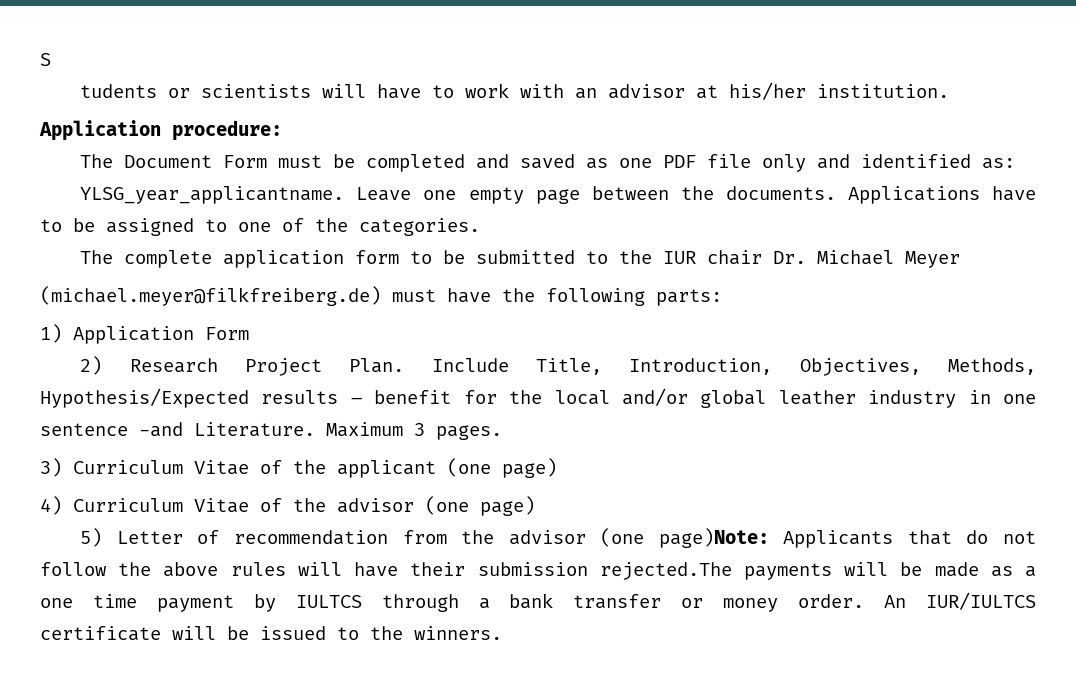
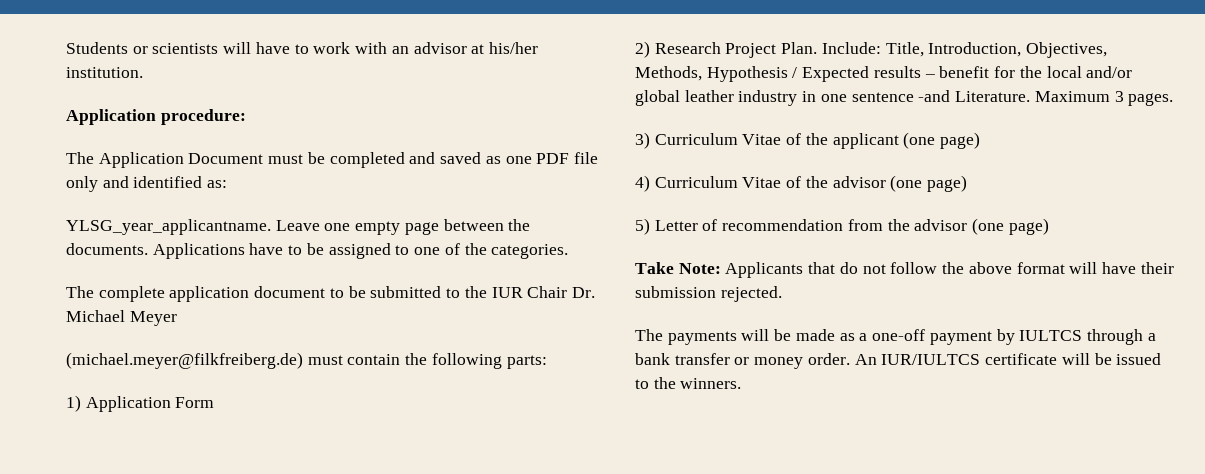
- S
- tudents or scientists will have to work with an advisor at his/her institution.
+ Students or scientists will have to work with an advisor at his/her institution.
- The Document Form must be completed and saved as one PDF file only and identified as:
+ The Application Document must be completed and saved as one PDF file only and identified as:
- The complete application form to be submitted to the IUR chair Dr. Michael Meyer
+ The complete application document to be submitted to the IUR Chair Dr. Michael Meyer
- (michael.meyer@filkfreiberg.de) must have the following parts:
+ (michael.meyer@filkfreiberg.de) must contain the following parts:
- Include Title, Introduction, Objectives, Methods, Hypothesis/Expected results – benefit for the local and/or global leather industry in one sentence -and Literature.
+ Include: Title, Introduction, Objectives, Methods, Hypothesis / Expected results – benefit for the local and/or global leather industry in one sentence -and Literature.
- 5) Letter of recommendation from the advisor (one page)Note: Applicants that do not follow the above rules will have their submission rejected.The payments will be made as a one time payment by IULTCS through a bank transfer or money order.
+ 5) Letter of recommendation from the advisor (one page)
+ Take Note: Applicants that do not follow the above format will have their submission rejected.
+ The payments will be made as a one-off payment by IULTCS through a bank transfer or money order.

